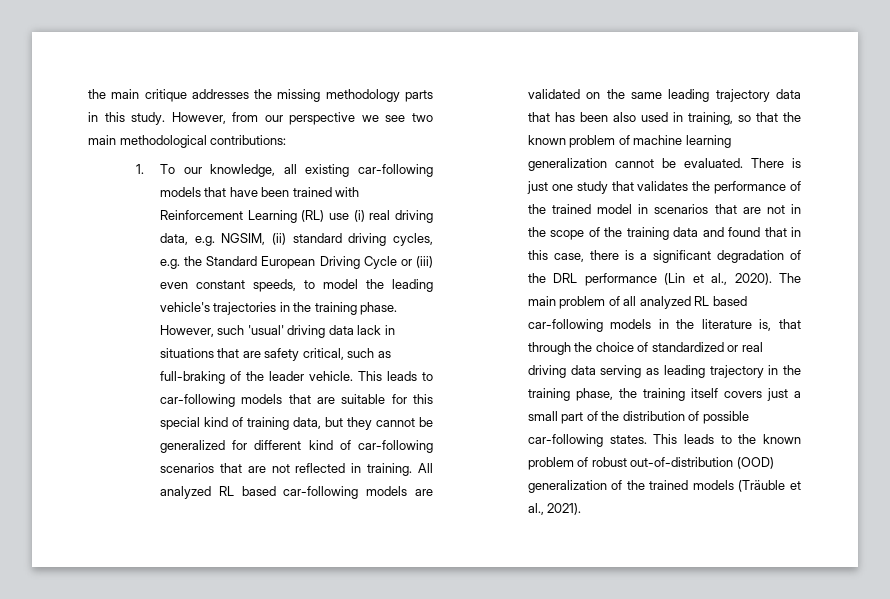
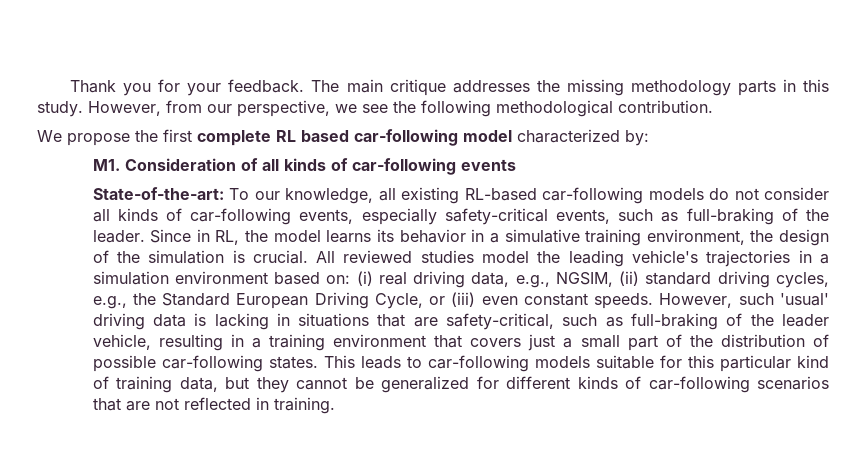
- the main critique addresses the missing methodology parts in this study.
+ Thank you for your feedback. The main critique addresses the missing methodology parts in this study.
- However, from our perspective we see two main methodological contributions:
- 1. To our knowledge, all existing car-following models that have been trained with Reinforcement Learning (RL) use (i) real driving data, e.g. NGSIM, (ii) standard driving cycles, e.g. the Standard European Driving Cycle or (iii) even constant speeds, to model the leading vehicle's trajectories in the training phase.
+ However, from our perspective, we see the following methodological contribution.
+ We propose the first complete RL based car-following model characterized by:
+ M1. Consideration of all kinds of car-following events
+ State-of-the-art: To our knowledge, all existing RL-based car-following models do not consider all kinds of car-following events, especially safety-critical events, such as full-braking of the leader. Since in RL, the model learns its behavior in a simulative training environment, the design of the simulation is crucial. All reviewed studies model the leading vehicle's trajectories in a simulation environment based on: (i) real driving data, e.g., NGSIM, (ii) standard driving cycles, e.g., the Standard European Driving Cycle, or (iii) even constant speeds.
- However, such 'usual' driving data lack in situations that are safety critical, such as full-braking of the leader vehicle. This leads to car-following models that are suitable for this special kind of training data, but they cannot be generalized for different kind of car-following scenarios that are not reflected in training. All analyzed RL based car-following models are validated on the same leading trajectory data that has been also used in training, so that the known problem of machine learning generalization cannot be evaluated. There is just one study that validates the performance of the trained model in scenarios that are not in the scope of the training data and found that in this case, there is a significant degradation of the DRL performance (Lin et al., 2020). The main problem of all analyzed RL based car-following models in the literature is, that through the choice of standardized or real driving data serving as leading trajectory in the training phase, the training itself covers just a small part of the distribution of possible car-following states.
+ However, such 'usual' driving data is lacking in situations that are safety-critical, such as full-braking of the leader vehicle, resulting in a training environment that covers just a small part of the distribution of possible car-following states.
- This leads to the known problem of robust out-of-distribution (OOD) generalization of the trained models (Träuble et al., 2021).
+ This leads to car-following models suitable for this particular kind of training data, but they cannot be generalized for different kinds of car-following scenarios that are not reflected in training.

